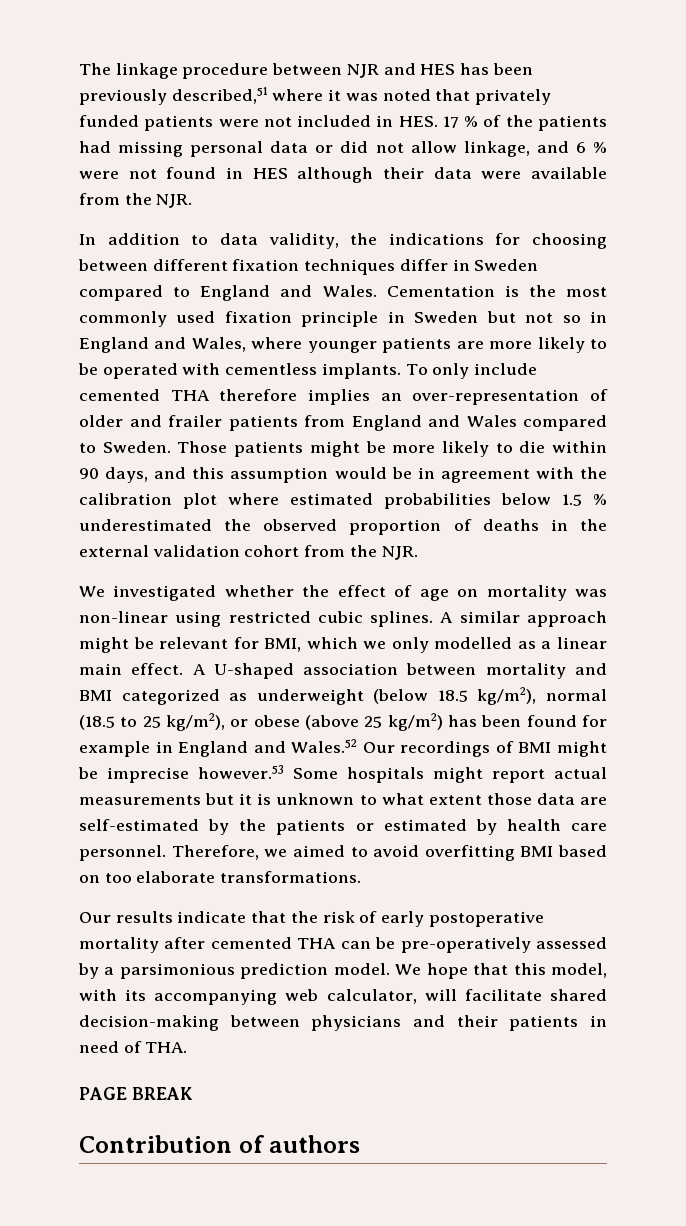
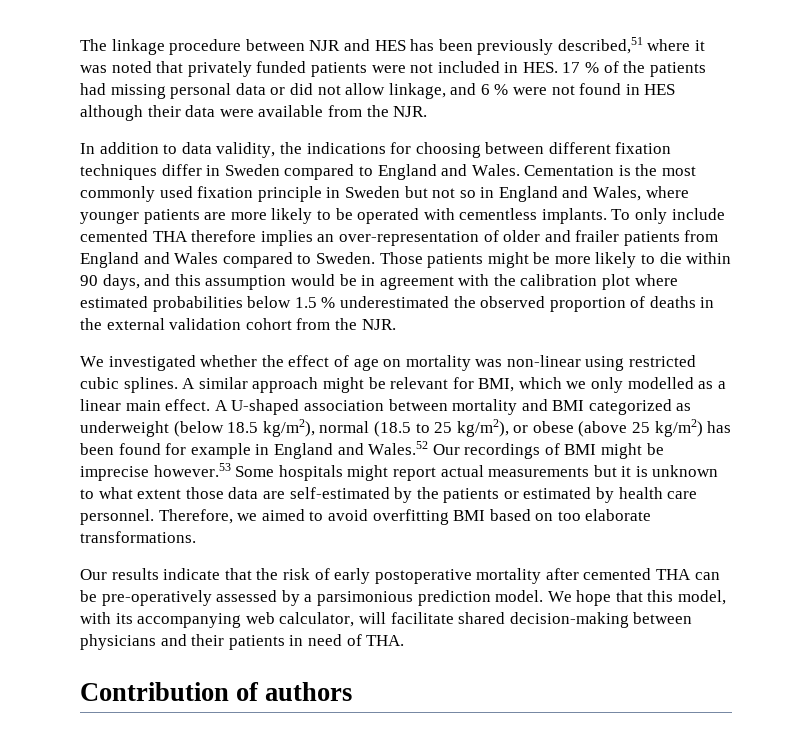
- PAGE BREAK

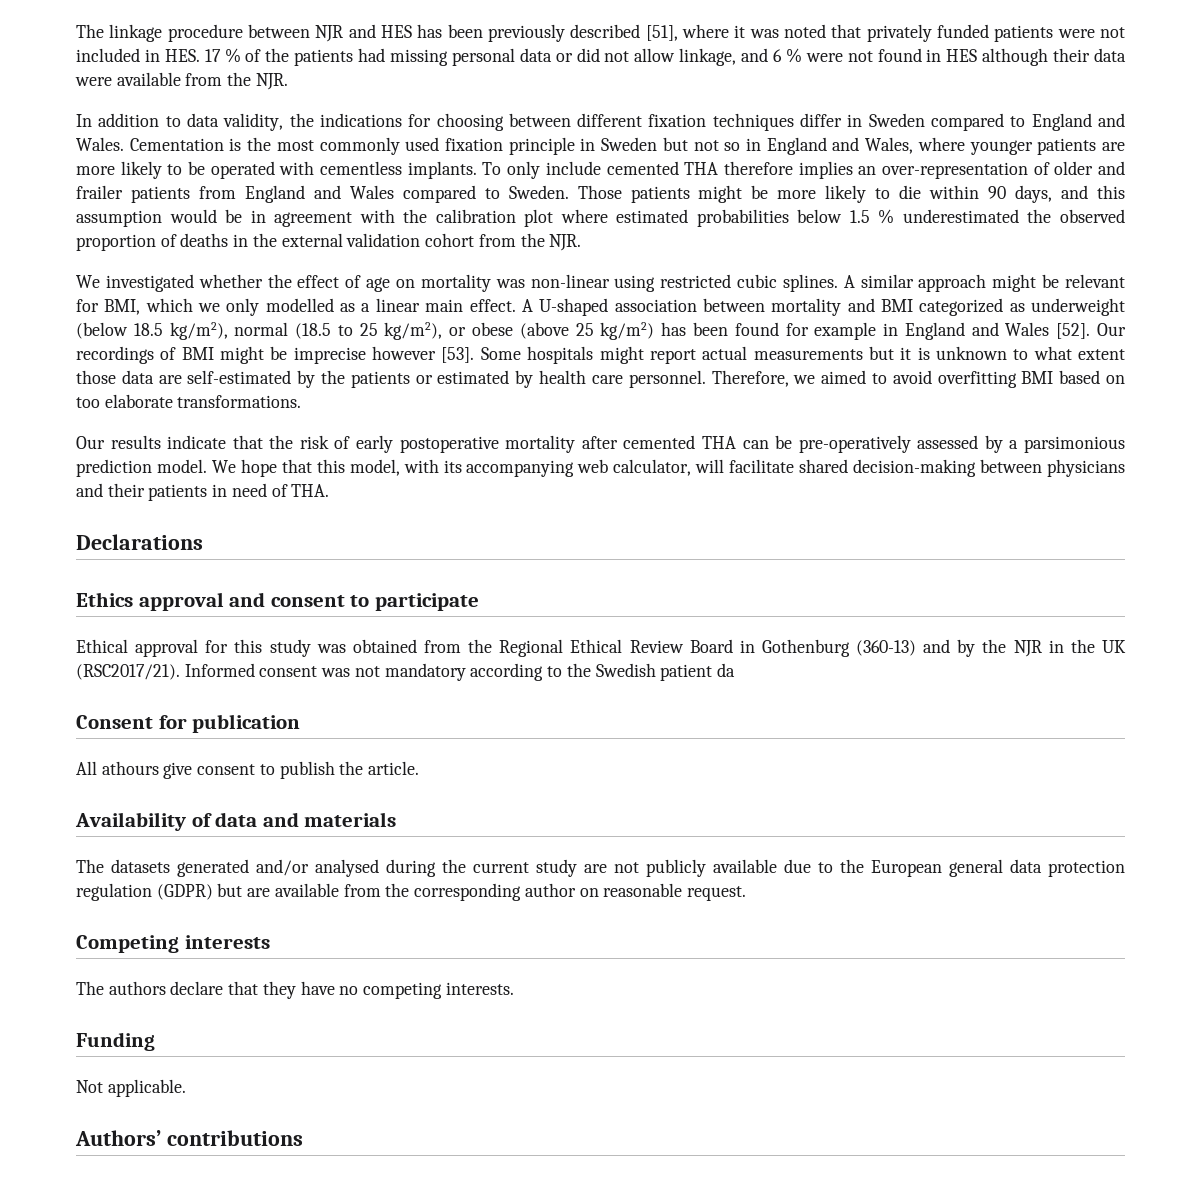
- The linkage procedure between NJR and HES has been previously described,51 where it was noted that privately funded patients were not included in HES. 17 % of the patients had missing personal data or did not allow linkage, and 6 % were not found in HES although their data were available from the NJR.
+ The linkage procedure between NJR and HES has been previously described [51], where it was noted that privately funded patients were not included in HES. 17 % of the patients had missing personal data or did not allow linkage, and 6 % were not found in HES although their data were available from the NJR.
- A U-shaped association between mortality and BMI categorized as underweight (below 18.5 kg/m2), normal (18.5 to 25 kg/m2), or obese (above 25 kg/m2) has been found for example in England and Wales.52 Our recordings of BMI might be imprecise however.53 Some hospitals might report actual measurements but it is unknown to what extent those data are self-estimated by the patients or estimated by health care personnel.
+ A U-shaped association between mortality and BMI categorized as underweight (below 18.5 kg/m2), normal (18.5 to 25 kg/m2), or obese (above 25 kg/m2) has been found for example in England and Wales [52]. Our recordings of BMI might be imprecise however [53]. Some hospitals might report actual measurements but it is unknown to what extent those data are self-estimated by the patients or estimated by health care personnel.
- Contribution of authors
+ Declarations
+ Ethics approval and consent to participate
+ Ethical approval for this study was obtained from the Regional Ethical Review Board in Gothenburg (360-13) and by the NJR in the UK (RSC2017/21). Informed consent was not mandatory according to the Swedish patient da
+ Consent for publication
+ All athours give consent to publish the article.
+ Availability of data and materials
+ The datasets generated and/or analysed during the current study are not publicly available due to the European general data protection regulation (GDPR) but are available from the corresponding author on reasonable request.
+ Competing interests
+ The authors declare that they have no competing interests.
+ Funding
+ Not applicable.
+ Authors’ contributions

